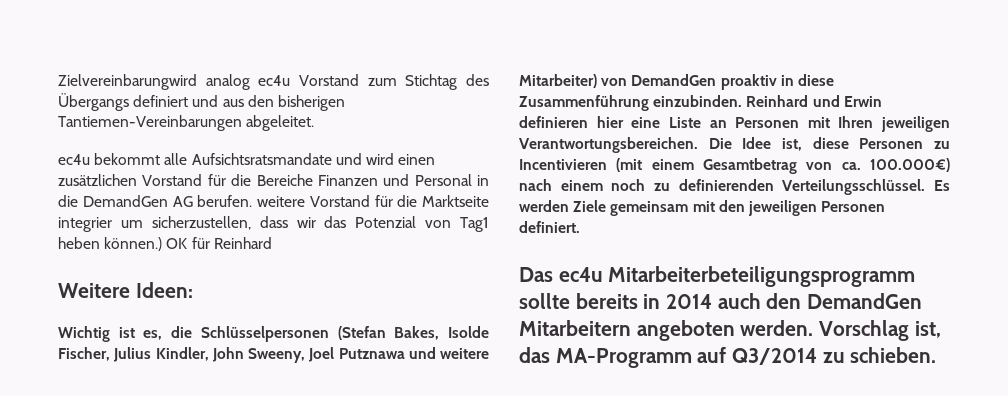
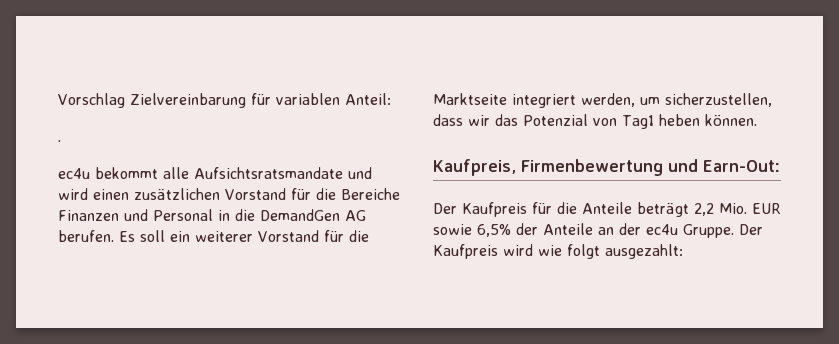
- Zielvereinbarungwird analog ec4u Vorstand zum Stichtag des Übergangs definiert und aus den bisherigen Tantiemen-Vereinbarungen abgeleitet.
+ Vorschlag Zielvereinbarung für variablen Anteil:
+ .
- ec4u bekommt alle Aufsichtsratsmandate und wird einen zusätzlichen Vorstand für die Bereiche Finanzen und Personal in die DemandGen AG berufen. weitere Vorstand für die Marktseite integrier um sicherzustellen, dass wir das Potenzial von Tag1 heben können.) OK für Reinhard
- Weitere Ideen:
- Wichtig ist es, die Schlüsselpersonen (Stefan Bakes, Isolde Fischer, Julius Kindler, John Sweeny, Joel Putznawa und weitere Mitarbeiter) von DemandGen proaktiv in diese Zusammenführung einzubinden. Reinhard und Erwin definieren hier eine Liste an Personen mit Ihren jeweiligen Verantwortungsbereichen. Die Idee ist, diese Personen zu Incentivieren (mit einem Gesamtbetrag von ca. 100.000€) nach einem noch zu definierenden Verteilungsschlüssel. Es werden Ziele gemeinsam mit den jeweiligen Personen definiert.
- Das ec4u Mitarbeiterbeteiligungsprogramm sollte bereits in 2014 auch den DemandGen Mitarbeitern angeboten werden. Vorschlag ist, das MA-Programm auf Q3/2014 zu schieben.
+ ec4u bekommt alle Aufsichtsratsmandate und wird einen zusätzlichen Vorstand für die Bereiche Finanzen und Personal in die DemandGen AG berufen. Es soll ein weiterer Vorstand für die Marktseite integriert werden, um sicherzustellen, dass wir das Potenzial von Tag1 heben können.
+ Kaufpreis, Firmenbewertung und Earn-Out:
+ Der Kaufpreis für die Anteile beträgt 2,2 Mio. EUR sowie 6,5% der Anteile an der ec4u Gruppe. Der Kaufpreis wird wie folgt ausgezahlt:

